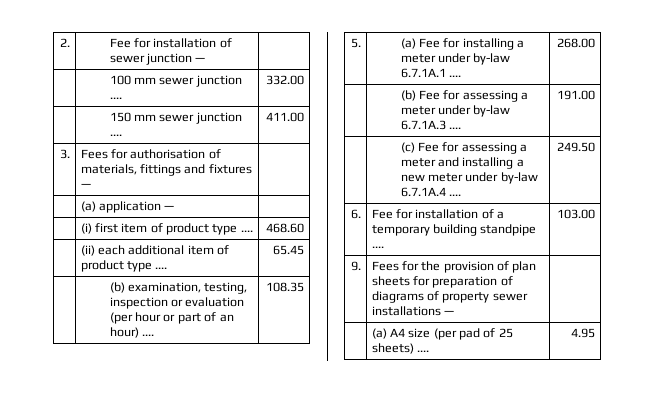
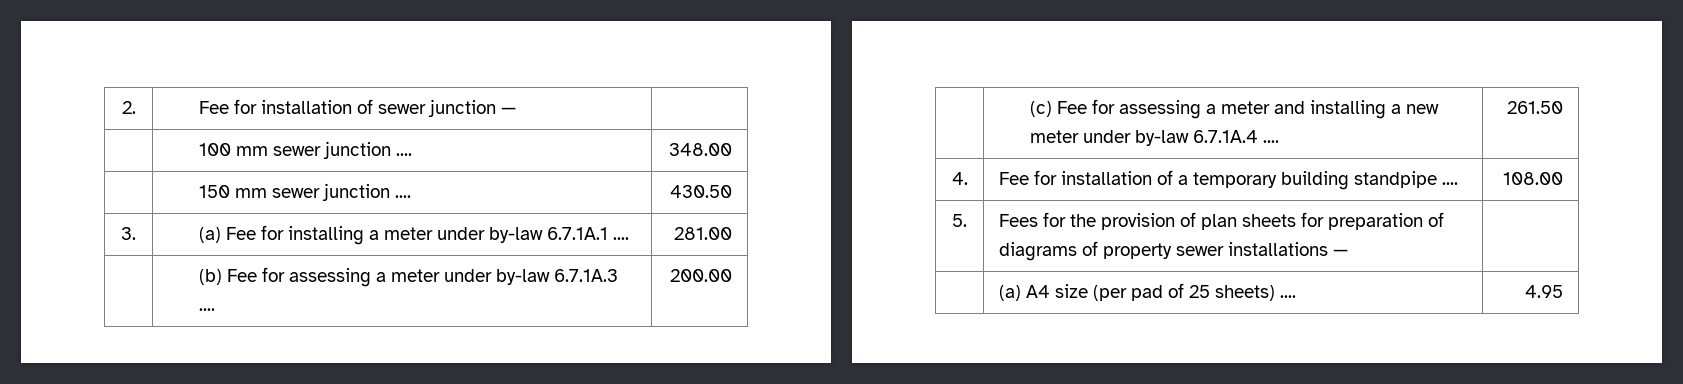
- | 100 mm sewer junction .... | 332.00
+ | 100 mm sewer junction .... | 348.00
- | 150 mm sewer junction .... | 411.00
+ | 150 mm sewer junction .... | 430.50
- 3. | Fees for authorisation of materials, fittings and fixtures — |
- | (a) application — |
- | (i) first item of product type .... | 468.60
- | (ii) each additional item of product type .... | 65.45
- | (b) examination, testing, inspection or evaluation (per hour or part of an hour) .... | 108.35
- 5. | (a) Fee for installing a meter under by-law 6.7.1A.1 .... | 268.00
+ 3. | (a) Fee for installing a meter under by-law 6.7.1A.1 .... | 281.00
- | (b) Fee for assessing a meter under by-law 6.7.1A.3 .... | 191.00
+ | (b) Fee for assessing a meter under by-law 6.7.1A.3 .... | 200.00
- | (c) Fee for assessing a meter and installing a new meter under by-law 6.7.1A.4 .... | 249.50
- 6. | Fee for installation of a temporary building standpipe .... | 103.00
- 9. | Fees for the provision of plan sheets for preparation of diagrams of property sewer installations — |
+ | (c) Fee for assessing a meter and installing a new meter under by-law 6.7.1A.4 .... | 261.50
+ 4. | Fee for installation of a temporary building standpipe .... | 108.00
+ 5. | Fees for the provision of plan sheets for preparation of diagrams of property sewer installations — |

